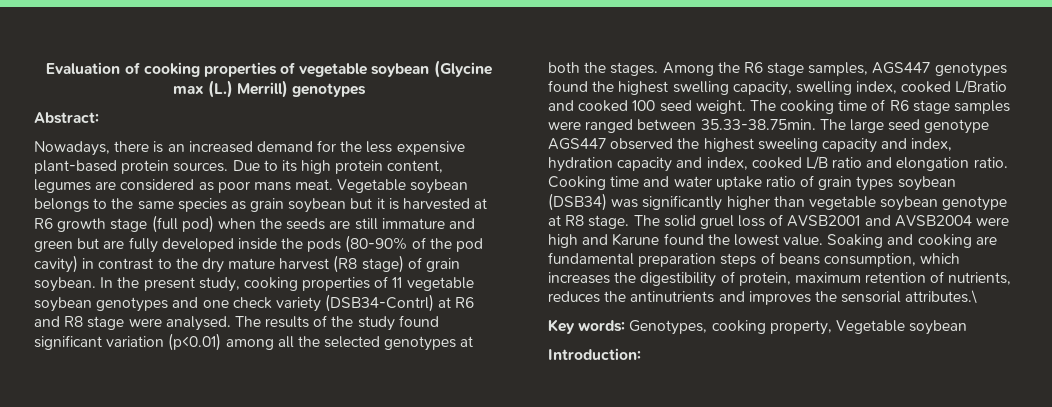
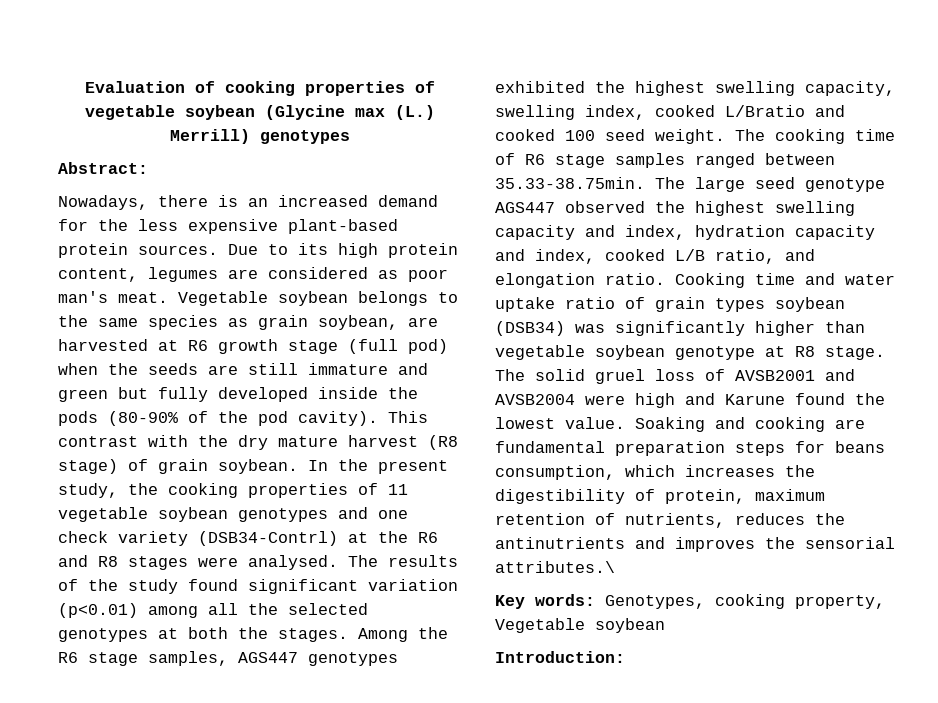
- Due to its high protein content, legumes are considered as poor mans meat.
+ Due to its high protein content, legumes are considered as poor man's meat.
- Vegetable soybean belongs to the same species as grain soybean but it is harvested at R6 growth stage (full pod) when the seeds are still immature and green but are fully developed inside the pods (80-90% of the pod cavity) in contrast to the dry mature harvest (R8 stage) of grain soybean.
+ Vegetable soybean belongs to the same species as grain soybean, are harvested at R6 growth stage (full pod) when the seeds are still immature and green but fully developed inside the pods (80-90% of the pod cavity). This contrast with the dry mature harvest (R8 stage) of grain soybean.
- In the present study, cooking properties of 11 vegetable soybean genotypes and one check variety (DSB34-Contrl) at R6 and R8 stage were analysed.
+ In the present study, the cooking properties of 11 vegetable soybean genotypes and one check variety (DSB34-Contrl) at the R6 and R8 stages were analysed.
- Among the R6 stage samples, AGS447 genotypes found the highest swelling capacity, swelling index, cooked L/Bratio and cooked 100 seed weight.
+ Among the R6 stage samples, AGS447 genotypes exhibited the highest swelling capacity, swelling index, cooked L/Bratio and cooked 100 seed weight.
- The cooking time of R6 stage samples were ranged between 35.33-38.75min. The large seed genotype AGS447 observed the highest sweeling capacity and index, hydration capacity and index, cooked L/B ratio and elongation ratio.
+ The cooking time of R6 stage samples ranged between 35.33-38.75min. The large seed genotype AGS447 observed the highest swelling capacity and index, hydration capacity and index, cooked L/B ratio, and elongation ratio.
- Soaking and cooking are fundamental preparation steps of beans consumption, which increases the digestibility of protein, maximum retention of nutrients, reduces the antinutrients and improves the sensorial attributes.\
+ Soaking and cooking are fundamental preparation steps for beans consumption, which increases the digestibility of protein, maximum retention of nutrients, reduces the antinutrients and improves the sensorial attributes.\

